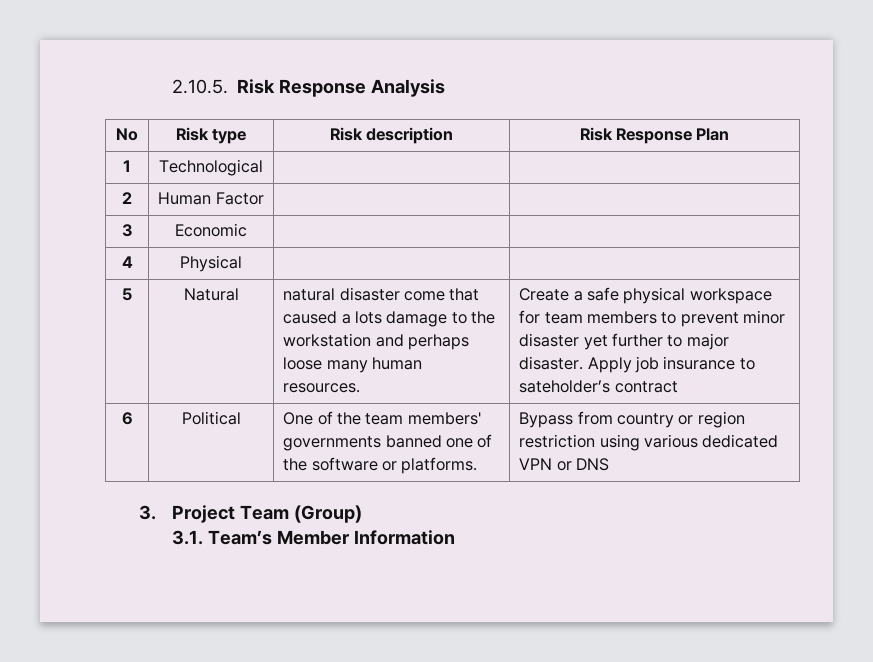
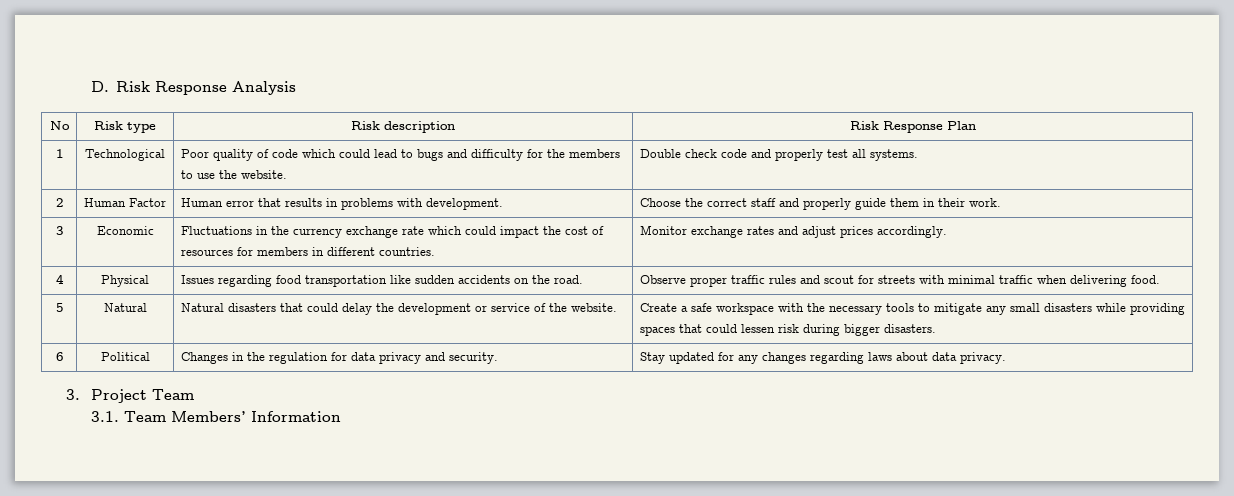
- 2.10.5. Risk Response Analysis
+ D. Risk Response Analysis
- 1 | Technological | |
- 2 | Human Factor | |
- 3 | Economic | |
- 4 | Physical | |
- 5 | Natural | natural disaster come that caused a lots damage to the workstation and perhaps loose many human resources. | Create a safe physical workspace for team members to prevent minor disaster yet further to major disaster. Apply job insurance to sateholder’s contract
- 6 | Political | One of the team members' governments banned one of the software or platforms. | Bypass from country or region restriction using various dedicated VPN or DNS
+ 1 | Technological | Poor quality of code which could lead to bugs and difficulty for the members to use the website. | Double check code and properly test all systems.
+ 2 | Human Factor | Human error that results in problems with development. | Choose the correct staff and properly guide them in their work.
+ 3 | Economic | Fluctuations in the currency exchange rate which could impact the cost of resources for members in different countries. | Monitor exchange rates and adjust prices accordingly.
+ 4 | Physical | Issues regarding food transportation like sudden accidents on the road. | Observe proper traffic rules and scout for streets with minimal traffic when delivering food.
+ 5 | Natural | Natural disasters that could delay the development or service of the website. | Create a safe workspace with the necessary tools to mitigate any small disasters while providing spaces that could lessen risk during bigger disasters.
+ 6 | Political | Changes in the regulation for data privacy and security. | Stay updated for any changes regarding laws about data privacy.
- 3. Project Team (Group)
+ 3. Project Team
- 3.1. Team’s Member Information
+ 3.1. Team Members’ Information

